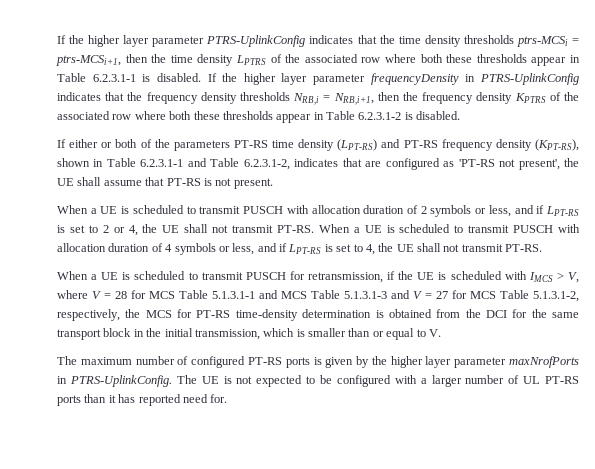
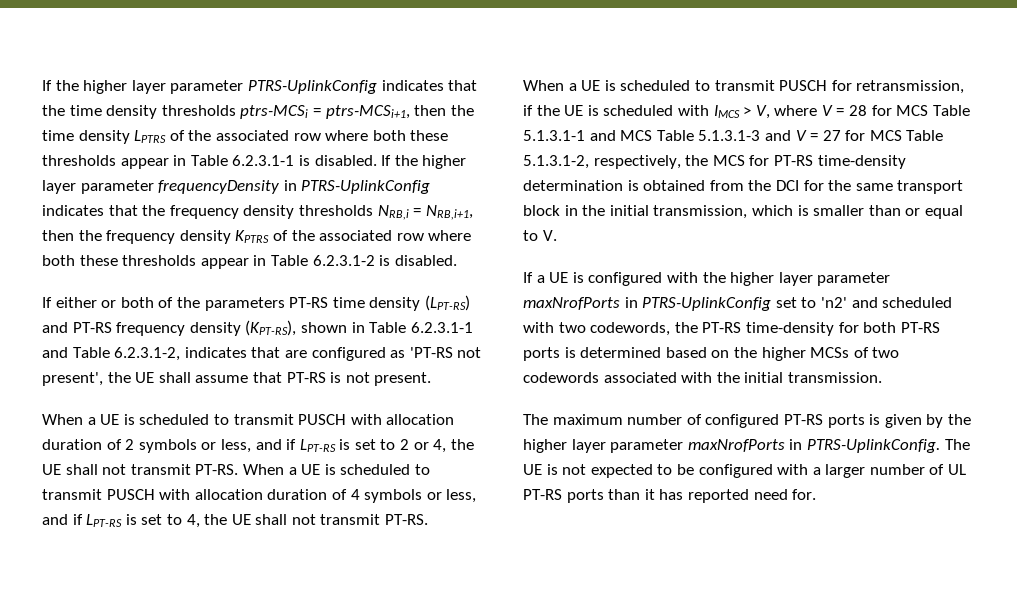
+ If a UE is configured with the higher layer parameter maxNrofPorts in PTRS-UplinkConfig set to 'n2' and scheduled with two codewords, the PT-RS time-density for both PT-RS ports is determined based on the higher MCSs of two codewords associated with the initial transmission.

